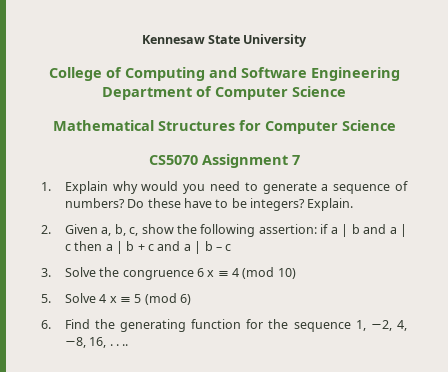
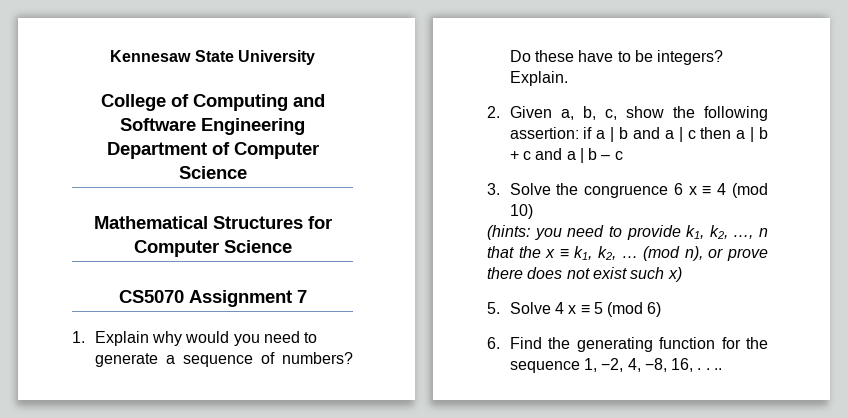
+ (hints: you need to provide k1, k2, …, n that the x ≡ k1, k2, … (mod n), or prove there does not exist such x)

